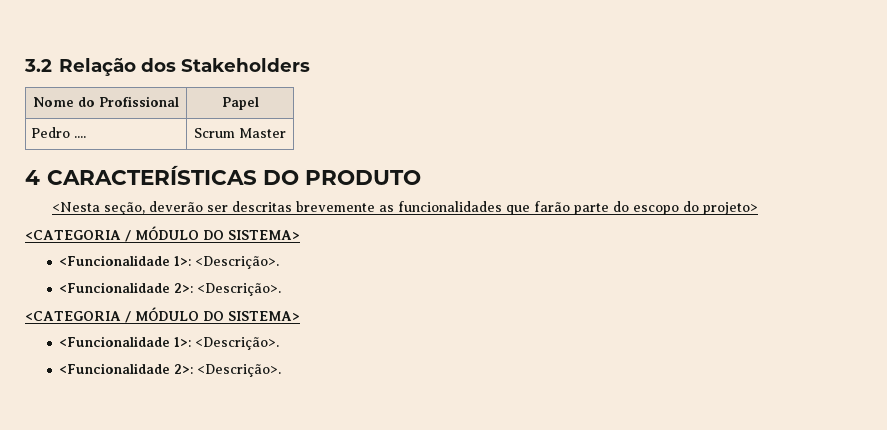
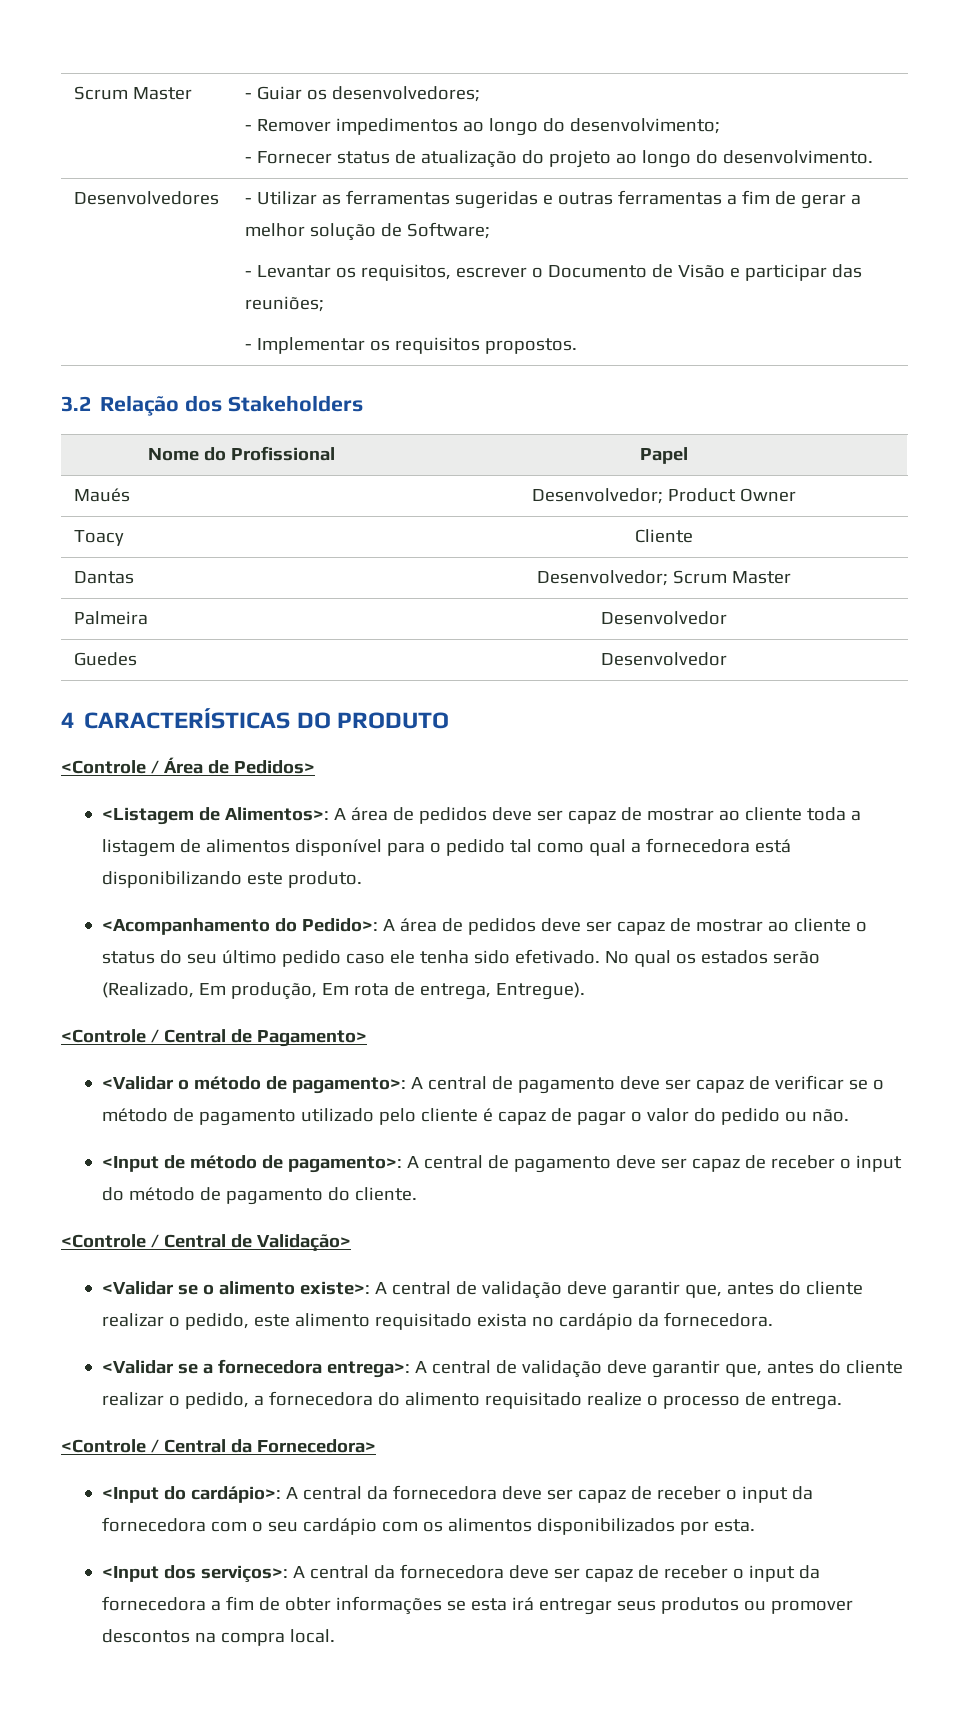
+ Scrum Master | - Guiar os desenvolvedores;
+ - Remover impedimentos ao longo do desenvolvimento;
+ - Fornecer status de atualização do projeto ao longo do desenvolvimento.
+ Desenvolvedores | - Utilizar as ferramentas sugeridas e outras ferramentas a fim de gerar a melhor solução de Software;
+ - Levantar os requisitos, escrever o Documento de Visão e participar das reuniões;
+ - Implementar os requisitos propostos.
- Pedro .... | Scrum Master
+ Maués | Desenvolvedor; Product Owner
+ Toacy | Cliente
+ Dantas | Desenvolvedor; Scrum Master
+ Palmeira | Desenvolvedor
+ Guedes | Desenvolvedor
  4 CARACTERÍSTICAS DO PRODUTO
- <Nesta seção, deverão ser descritas brevemente as funcionalidades que farão parte do escopo do projeto>
- <CATEGORIA / MÓDULO DO SISTEMA>
- <Funcionalidade 1>: <Descrição>.
- <Funcionalidade 2>: <Descrição>.
- <CATEGORIA / MÓDULO DO SISTEMA>
- <Funcionalidade 1>: <Descrição>.
- <Funcionalidade 2>: <Descrição>.
+ <Controle / Área de Pedidos>
+ <Listagem de Alimentos>: A área de pedidos deve ser capaz de mostrar ao cliente toda a listagem de alimentos disponível para o pedido tal como qual a fornecedora está disponibilizando este produto.
+ <Acompanhamento do Pedido>: A área de pedidos deve ser capaz de mostrar ao cliente o status do seu último pedido caso ele tenha sido efetivado. No qual os estados serão (Realizado, Em produção, Em rota de entrega, Entregue).
+ <Controle / Central de Pagamento>
+ <Validar o método de pagamento>: A central de pagamento deve ser capaz de verificar se o método de pagamento utilizado pelo cliente é capaz de pagar o valor do pedido ou não.
+ <Input de método de pagamento>: A central de pagamento deve ser capaz de receber o input do método de pagamento do cliente.
+ <Controle / Central de Validação>
+ <Validar se o alimento existe>: A central de validação deve garantir que, antes do cliente realizar o pedido, este alimento requisitado exista no cardápio da fornecedora.
+ <Validar se a fornecedora entrega>: A central de validação deve garantir que, antes do cliente realizar o pedido, a fornecedora do alimento requisitado realize o processo de entrega.
+ <Controle / Central da Fornecedora>
+ <Input do cardápio>: A central da fornecedora deve ser capaz de receber o input da fornecedora com o seu cardápio com os alimentos disponibilizados por esta.
+ <Input dos serviços>: A central da fornecedora deve ser capaz de receber o input da fornecedora a fim de obter informações se esta irá entregar seus produtos ou promover descontos na compra local.

